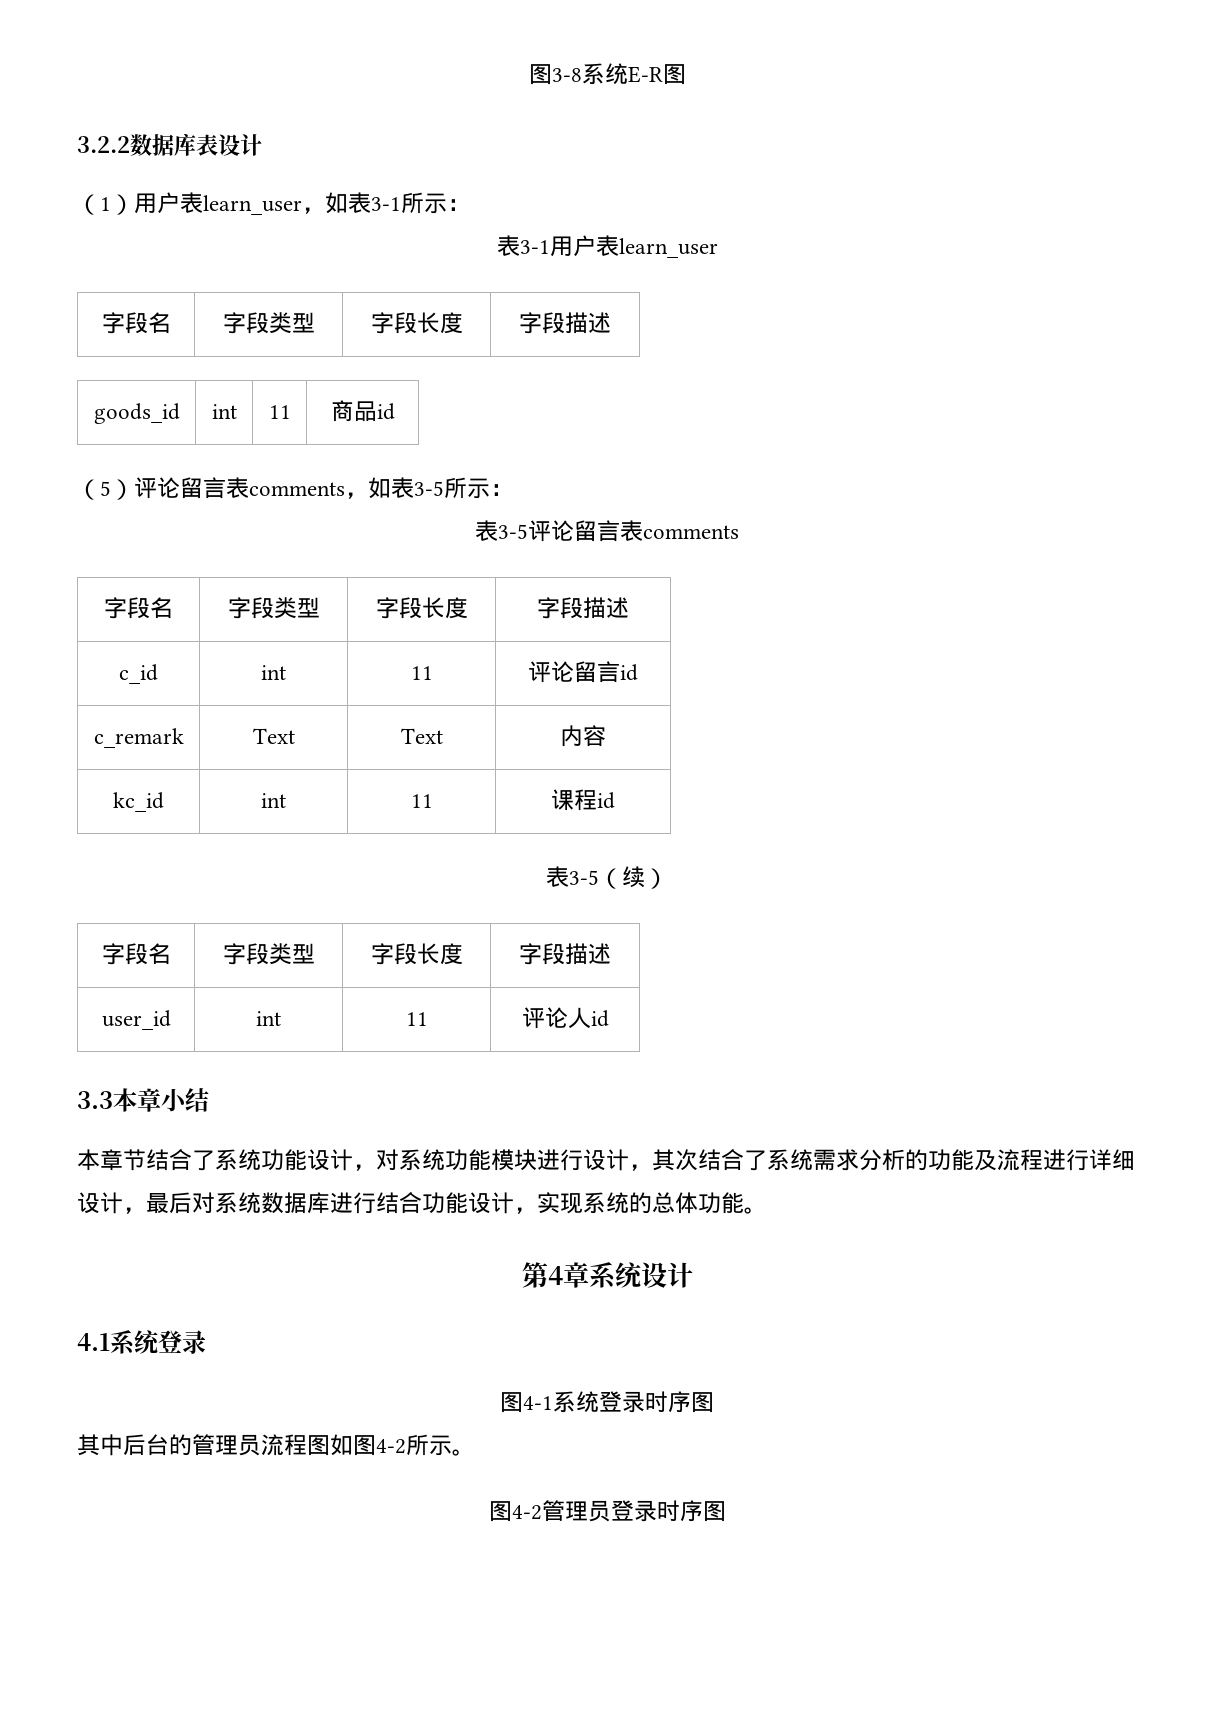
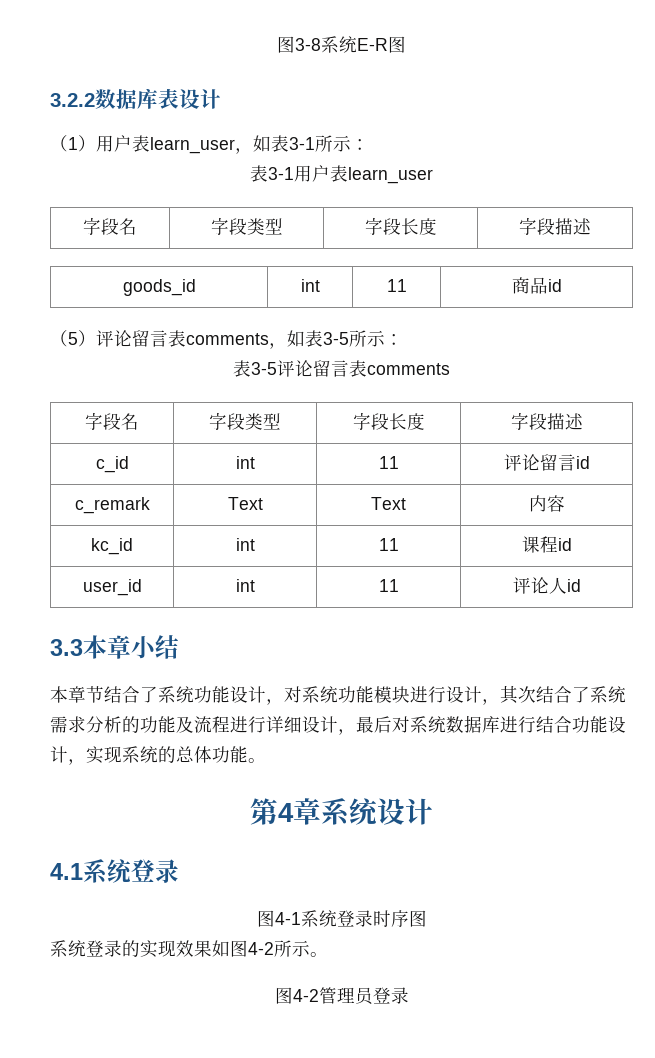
- 表3-5（续）
- 字段名 | 字段类型 | 字段长度 | 字段描述
- 其中后台的管理员流程图如图4-2所示。
+ 系统登录的实现效果如图4-2所示。
- 图4-2管理员登录时序图
+ 图4-2管理员登录

